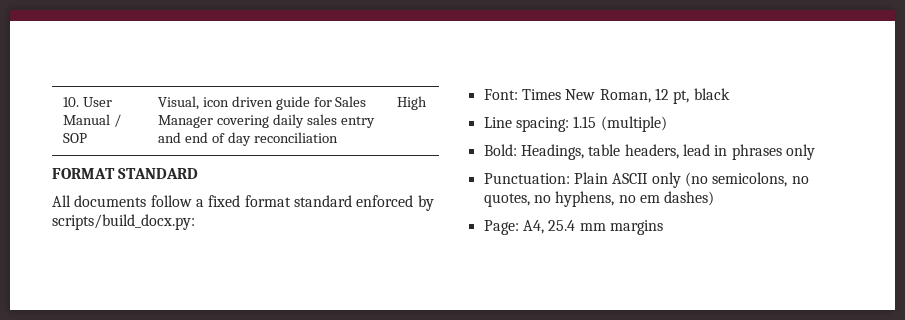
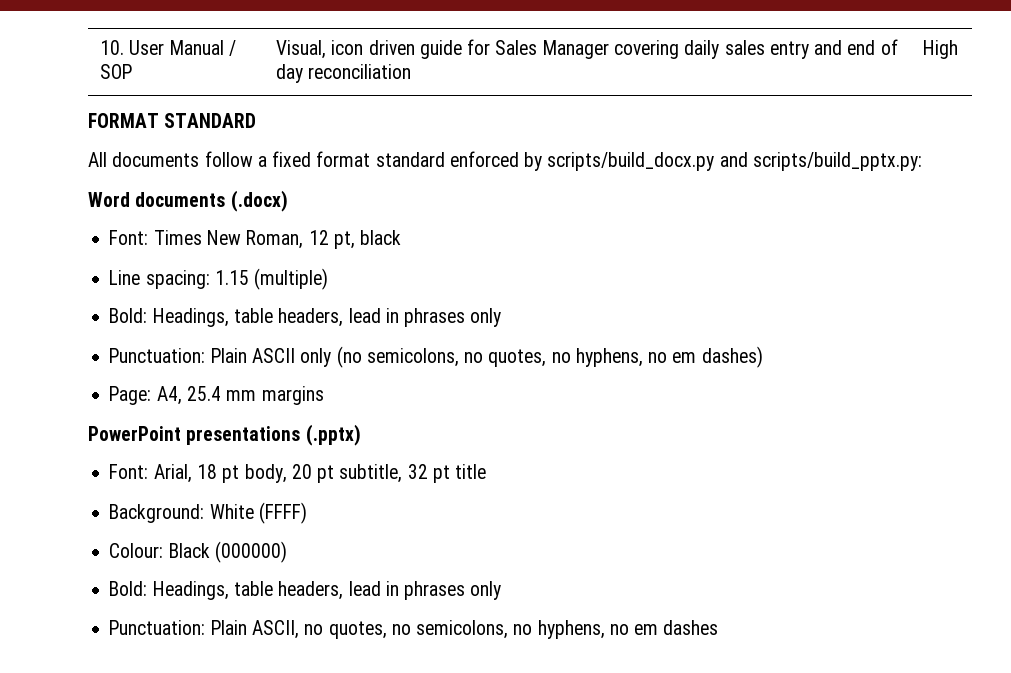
- All documents follow a fixed format standard enforced by scripts/build_docx.py:
+ All documents follow a fixed format standard enforced by scripts/build_docx.py and scripts/build_pptx.py:
+ Word documents (.docx)
+ PowerPoint presentations (.pptx)
+ Font: Arial, 18 pt body, 20 pt subtitle, 32 pt title
+ Background: White (FFFF)
+ Colour: Black (000000)
+ Bold: Headings, table headers, lead in phrases only
+ Punctuation: Plain ASCII, no quotes, no semicolons, no hyphens, no em dashes

